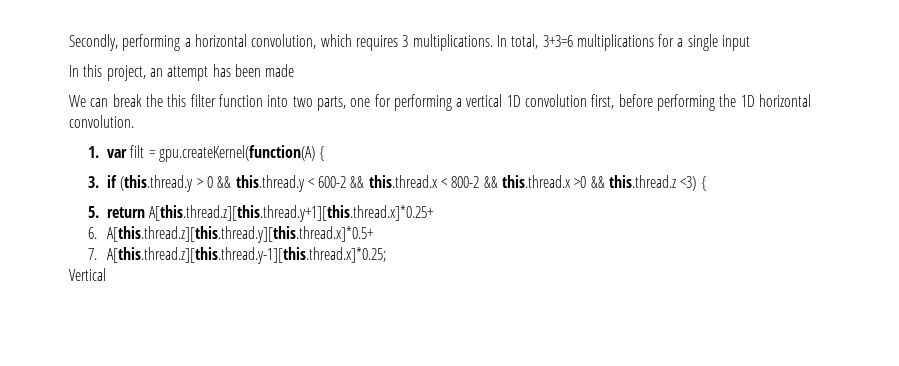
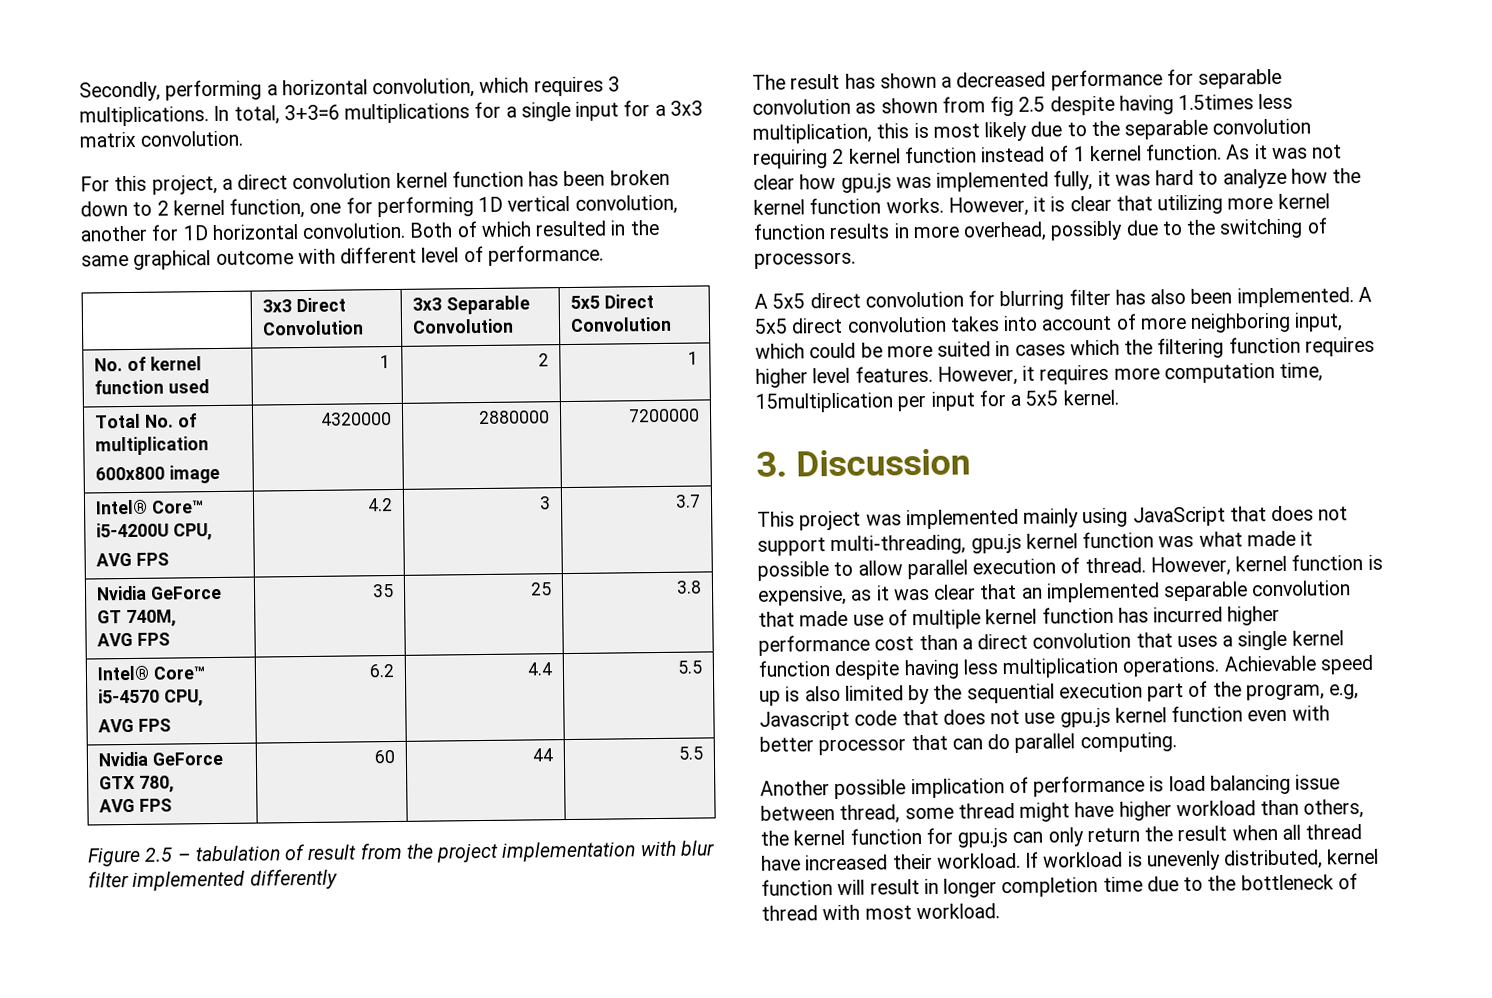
- In total, 3+3=6 multiplications for a single input
- In this project, an attempt has been made
- We can break the this filter function into two parts, one for performing a vertical 1D convolution first, before performing the 1D horizontal convolution.
- 1. var filt = gpu.createKernel(function(A) {
- 3. if (this.thread.y > 0 && this.thread.y < 600-2 && this.thread.x < 800-2 && this.thread.x >0 && this.thread.z <3) {
- 5. return A[this.thread.z][this.thread.y+1][this.thread.x]*0.25+
- 6. A[this.thread.z][this.thread.y][this.thread.x]*0.5+
- 7. A[this.thread.z][this.thread.y-1][this.thread.x]*0.25;
- Vertical
+ In total, 3+3=6 multiplications for a single input for a 3x3 matrix convolution.
+ For this project, a direct convolution kernel function has been broken down to 2 kernel function, one for performing 1D vertical convolution, another for 1D horizontal convolution. Both of which resulted in the same graphical outcome with different level of performance.
+ | 3x3 Direct Convolution | 3x3 Separable Convolution | 5x5 Direct Convolution
+ No. of kernel function used | 1 | 2 | 1
+ Total No. of multiplication
+ 600x800 image | 4320000 | 2880000 | 7200000
+ Intel® Core™ i5-4200U CPU,
+ AVG FPS | 4.2 | 3 | 3.7
+ Nvidia GeForce GT 740M,
+ AVG FPS | 35 | 25 | 3.8
+ Intel® Core™ i5-4570 CPU,
+ AVG FPS | 6.2 | 4.4 | 5.5
+ Nvidia GeForce GTX 780,
+ AVG FPS | 60 | 44 | 5.5
+ Figure 2.5 – tabulation of result from the project implementation with blur filter implemented differently
+ The result has shown a decreased performance for separable convolution as shown from fig 2.5 despite having 1.5times less multiplication, this is most likely due to the separable convolution requiring 2 kernel function instead of 1 kernel function. As it was not clear how gpu.js was implemented fully, it was hard to analyze how the kernel function works. However, it is clear that utilizing more kernel function results in more overhead, possibly due to the switching of processors.
+ A 5x5 direct convolution for blurring filter has also been implemented. A 5x5 direct convolution takes into account of more neighboring input, which could be more suited in cases which the filtering function requires higher level features. However, it requires more computation time, 15multiplication per input for a 5x5 kernel.
+ 3. Discussion
+ This project was implemented mainly using JavaScript that does not support multi-threading, gpu.js kernel function was what made it possible to allow parallel execution of thread. However, kernel function is expensive, as it was clear that an implemented separable convolution that made use of multiple kernel function has incurred higher performance cost than a direct convolution that uses a single kernel function despite having less multiplication operations. Achievable speed up is also limited by the sequential execution part of the program, e.g, Javascript code that does not use gpu.js kernel function even with better processor that can do parallel computing.
+ Another possible implication of performance is load balancing issue between thread, some thread might have higher workload than others, the kernel function for gpu.js can only return the result when all thread have increased their workload. If workload is unevenly distributed, kernel function will result in longer completion time due to the bottleneck of thread with most workload.

